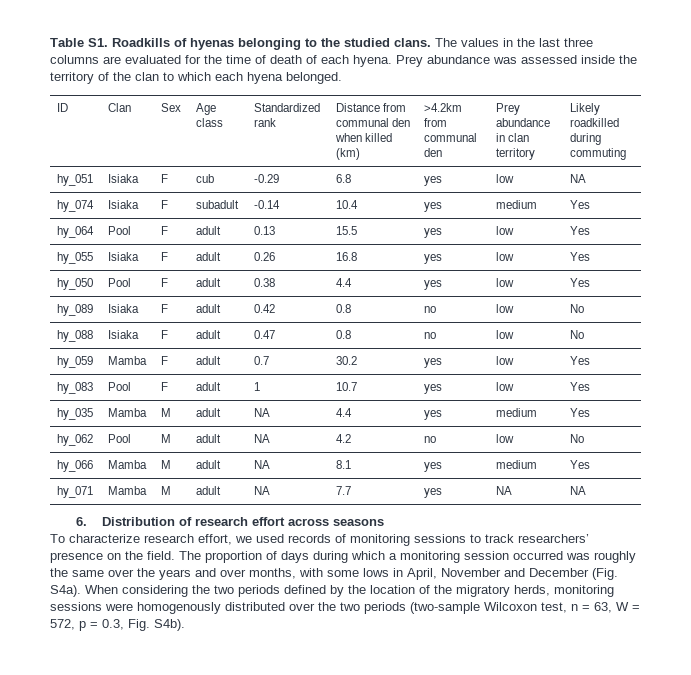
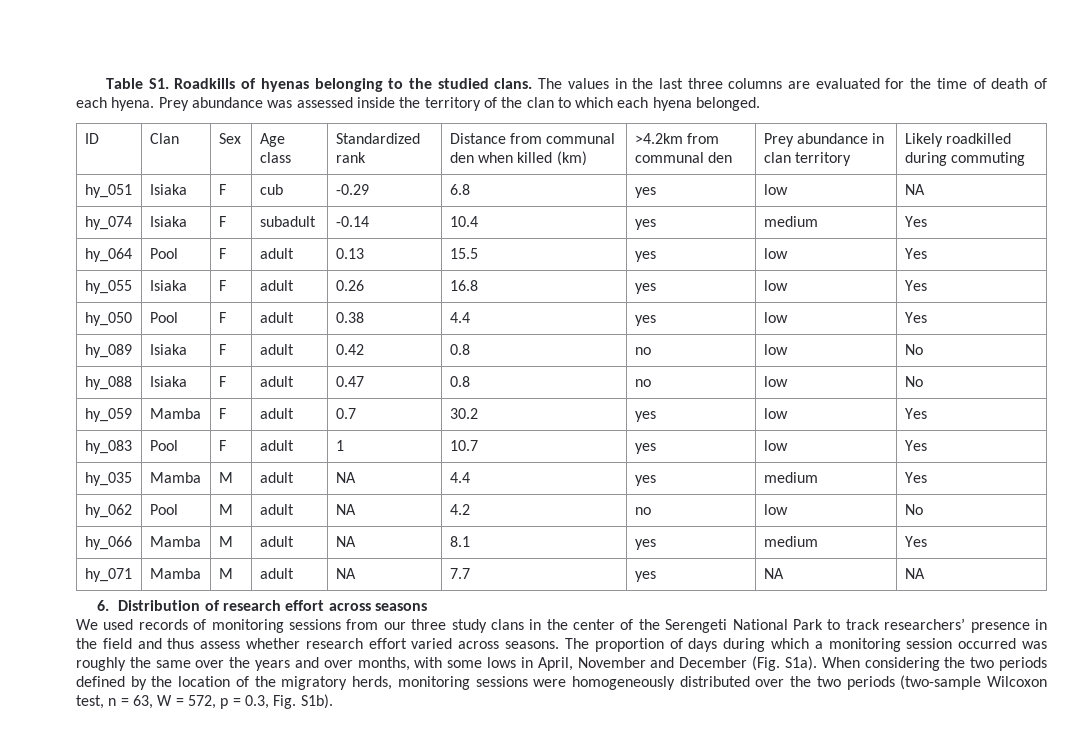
- To characterize research effort, we used records of monitoring sessions to track researchers’ presence on the field.
+ We used records of monitoring sessions from our three study clans in the center of the Serengeti National Park to track researchers’ presence in the field and thus assess whether research effort varied across seasons.
- The proportion of days during which a monitoring session occurred was roughly the same over the years and over months, with some lows in April, November and December (Fig. S4a).
+ The proportion of days during which a monitoring session occurred was roughly the same over the years and over months, with some lows in April, November and December (Fig. S1a).
- When considering the two periods defined by the location of the migratory herds, monitoring sessions were homogenously distributed over the two periods (two-sample Wilcoxon test, n = 63, W = 572, p = 0.3, Fig. S4b).
+ When considering the two periods defined by the location of the migratory herds, monitoring sessions were homogeneously distributed over the two periods (two-sample Wilcoxon test, n = 63, W = 572, p = 0.3, Fig. S1b).

